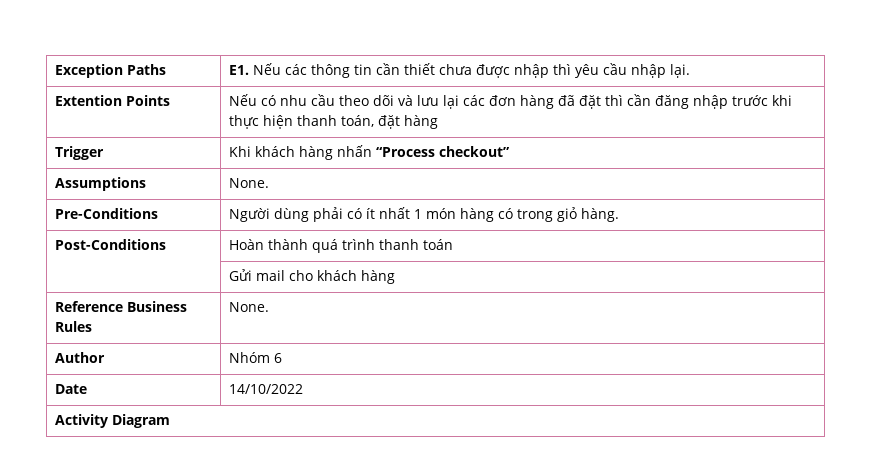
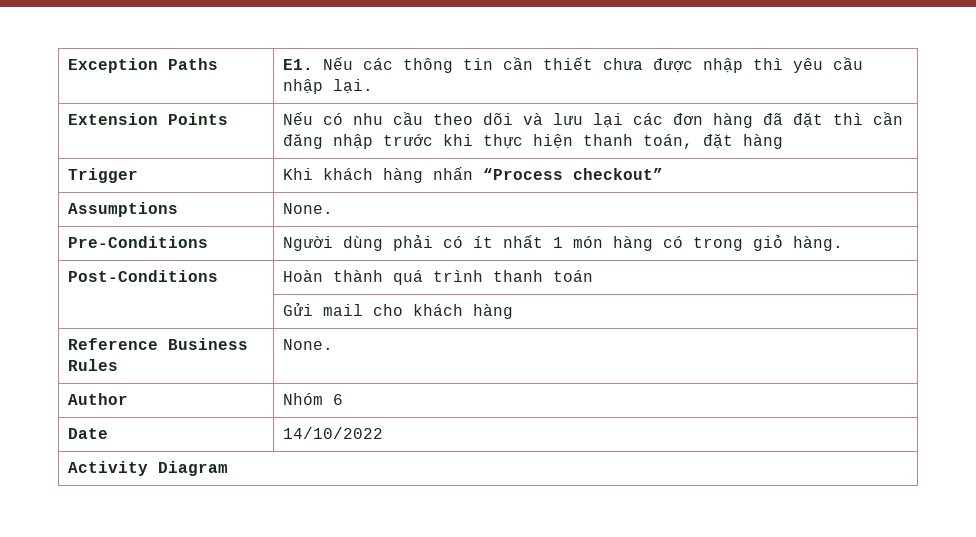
- Extention Points | Nếu có nhu cầu theo dõi và lưu lại các đơn hàng đã đặt thì cần đăng nhập trước khi thực hiện thanh toán, đặt hàng
+ Extension Points | Nếu có nhu cầu theo dõi và lưu lại các đơn hàng đã đặt thì cần đăng nhập trước khi thực hiện thanh toán, đặt hàng

